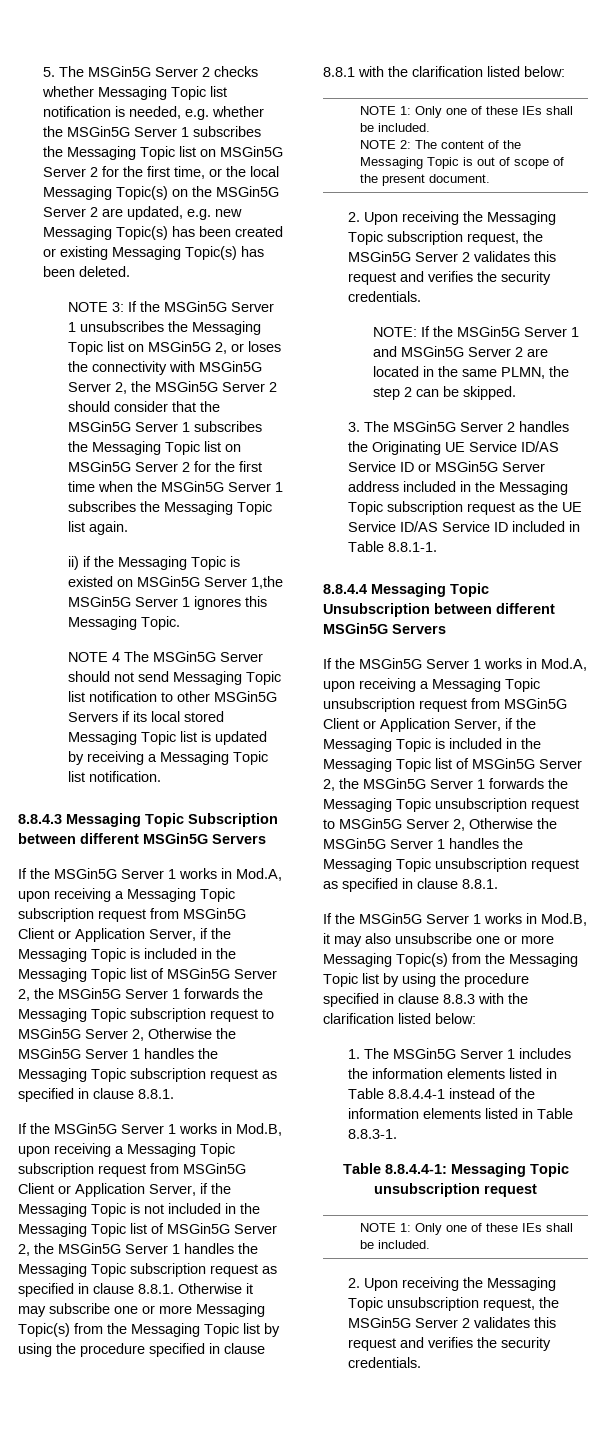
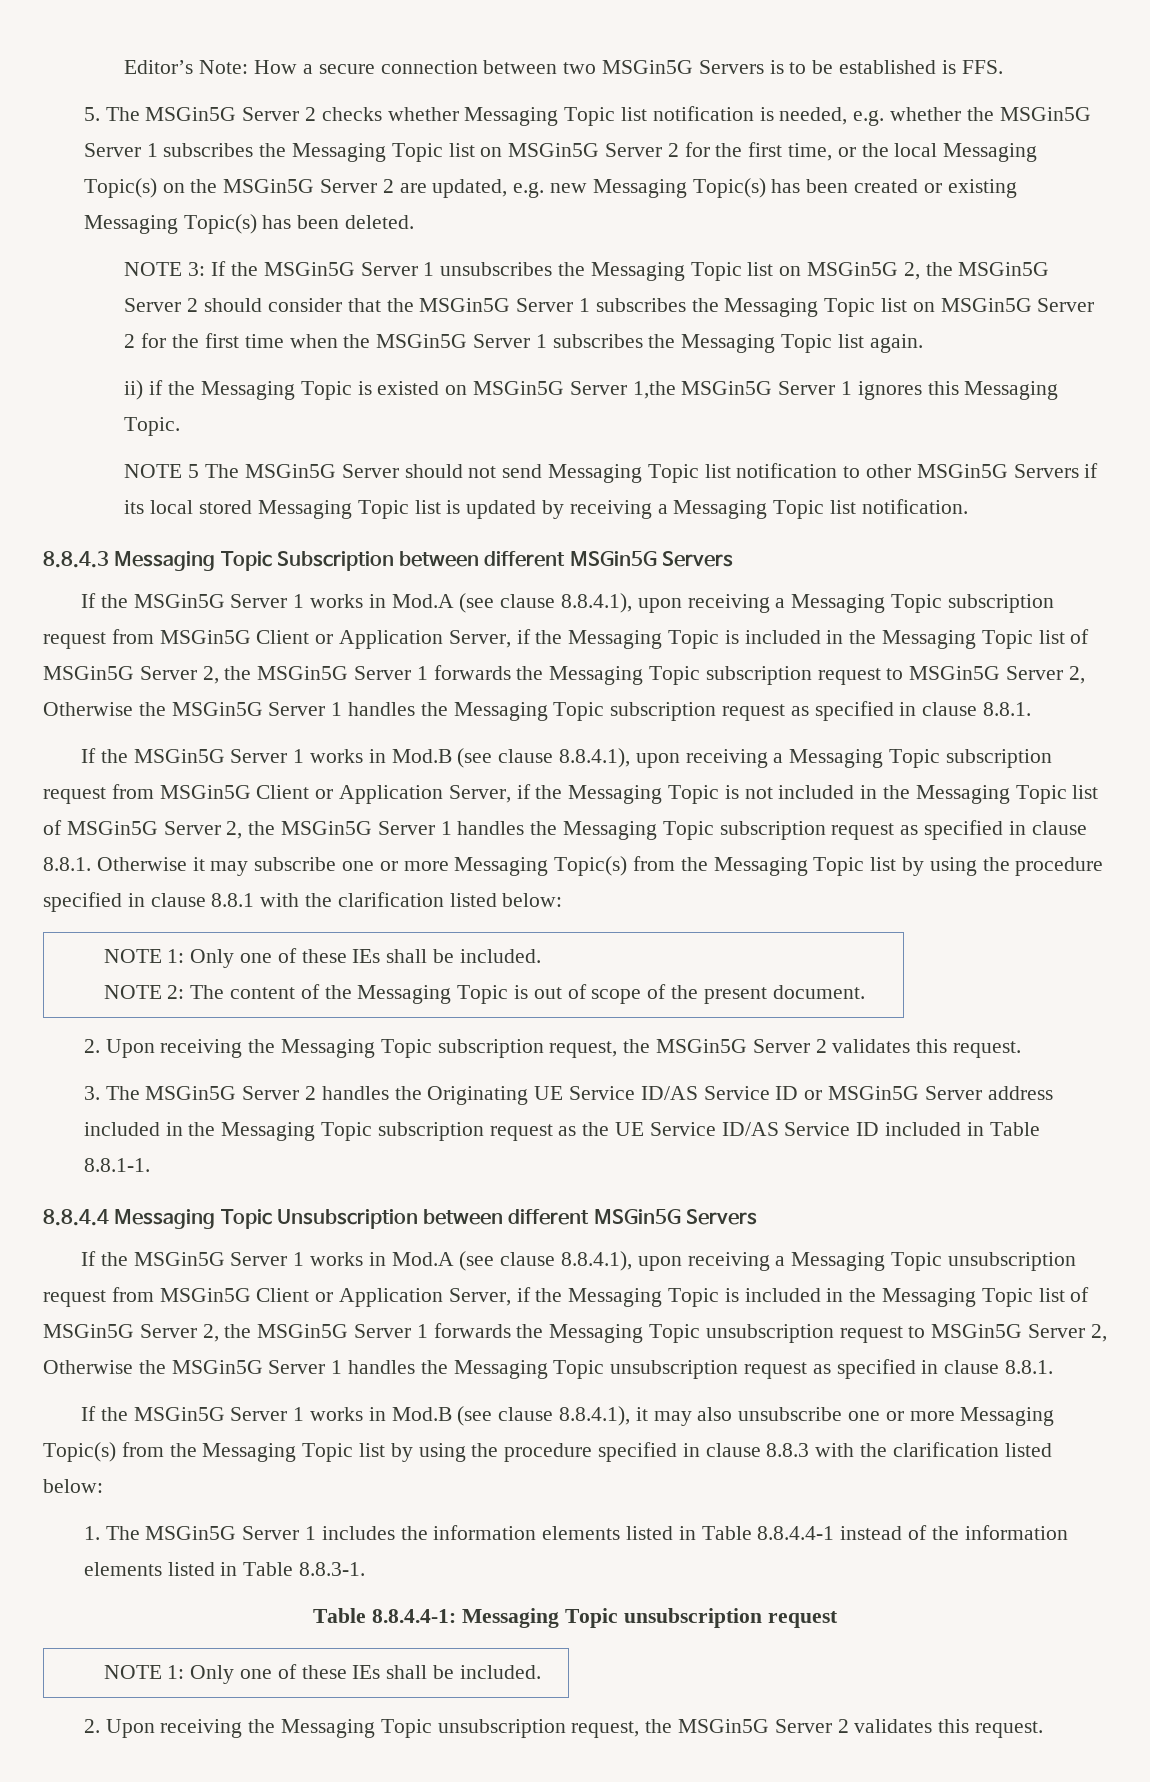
+ Editor’s Note: How a secure connection between two MSGin5G Servers is to be established is FFS.
- NOTE 3: If the MSGin5G Server 1 unsubscribes the Messaging Topic list on MSGin5G 2, or loses the connectivity with MSGin5G Server 2, the MSGin5G Server 2 should consider that the MSGin5G Server 1 subscribes the Messaging Topic list on MSGin5G Server 2 for the first time when the MSGin5G Server 1 subscribes the Messaging Topic list again.
+ NOTE 3: If the MSGin5G Server 1 unsubscribes the Messaging Topic list on MSGin5G 2, the MSGin5G Server 2 should consider that the MSGin5G Server 1 subscribes the Messaging Topic list on MSGin5G Server 2 for the first time when the MSGin5G Server 1 subscribes the Messaging Topic list again.
- NOTE 4 The MSGin5G Server should not send Messaging Topic list notification to other MSGin5G Servers if its local stored Messaging Topic list is updated by receiving a Messaging Topic list notification.
+ NOTE 5 The MSGin5G Server should not send Messaging Topic list notification to other MSGin5G Servers if its local stored Messaging Topic list is updated by receiving a Messaging Topic list notification.
- If the MSGin5G Server 1 works in Mod.A, upon receiving a Messaging Topic subscription request from MSGin5G Client or Application Server, if the Messaging Topic is included in the Messaging Topic list of MSGin5G Server 2, the MSGin5G Server 1 forwards the Messaging Topic subscription request to MSGin5G Server 2, Otherwise the MSGin5G Server 1 handles the Messaging Topic subscription request as specified in clause 8.8.1.
+ If the MSGin5G Server 1 works in Mod.A (see clause 8.8.4.1), upon receiving a Messaging Topic subscription request from MSGin5G Client or Application Server, if the Messaging Topic is included in the Messaging Topic list of MSGin5G Server 2, the MSGin5G Server 1 forwards the Messaging Topic subscription request to MSGin5G Server 2, Otherwise the MSGin5G Server 1 handles the Messaging Topic subscription request as specified in clause 8.8.1.
- If the MSGin5G Server 1 works in Mod.B, upon receiving a Messaging Topic subscription request from MSGin5G Client or Application Server, if the Messaging Topic is not included in the Messaging Topic list of MSGin5G Server 2, the MSGin5G Server 1 handles the Messaging Topic subscription request as specified in clause 8.8.1. Otherwise it may subscribe one or more Messaging Topic(s) from the Messaging Topic list by using the procedure specified in clause 8.8.1 with the clarification listed below:
+ If the MSGin5G Server 1 works in Mod.B (see clause 8.8.4.1), upon receiving a Messaging Topic subscription request from MSGin5G Client or Application Server, if the Messaging Topic is not included in the Messaging Topic list of MSGin5G Server 2, the MSGin5G Server 1 handles the Messaging Topic subscription request as specified in clause 8.8.1. Otherwise it may subscribe one or more Messaging Topic(s) from the Messaging Topic list by using the procedure specified in clause 8.8.1 with the clarification listed below:
- 2. Upon receiving the Messaging Topic subscription request, the MSGin5G Server 2 validates this request and verifies the security credentials.
- NOTE: If the MSGin5G Server 1 and MSGin5G Server 2 are located in the same PLMN, the step 2 can be skipped.
+ 2. Upon receiving the Messaging Topic subscription request, the MSGin5G Server 2 validates this request.
- If the MSGin5G Server 1 works in Mod.A, upon receiving a Messaging Topic unsubscription request from MSGin5G Client or Application Server, if the Messaging Topic is included in the Messaging Topic list of MSGin5G Server 2, the MSGin5G Server 1 forwards the Messaging Topic unsubscription request to MSGin5G Server 2, Otherwise the MSGin5G Server 1 handles the Messaging Topic unsubscription request as specified in clause 8.8.1.
+ If the MSGin5G Server 1 works in Mod.A (see clause 8.8.4.1), upon receiving a Messaging Topic unsubscription request from MSGin5G Client or Application Server, if the Messaging Topic is included in the Messaging Topic list of MSGin5G Server 2, the MSGin5G Server 1 forwards the Messaging Topic unsubscription request to MSGin5G Server 2, Otherwise the MSGin5G Server 1 handles the Messaging Topic unsubscription request as specified in clause 8.8.1.
- If the MSGin5G Server 1 works in Mod.B, it may also unsubscribe one or more Messaging Topic(s) from the Messaging Topic list by using the procedure specified in clause 8.8.3 with the clarification listed below:
+ If the MSGin5G Server 1 works in Mod.B (see clause 8.8.4.1), it may also unsubscribe one or more Messaging Topic(s) from the Messaging Topic list by using the procedure specified in clause 8.8.3 with the clarification listed below:
- 2. Upon receiving the Messaging Topic unsubscription request, the MSGin5G Server 2 validates this request and verifies the security credentials.
+ 2. Upon receiving the Messaging Topic unsubscription request, the MSGin5G Server 2 validates this request.

